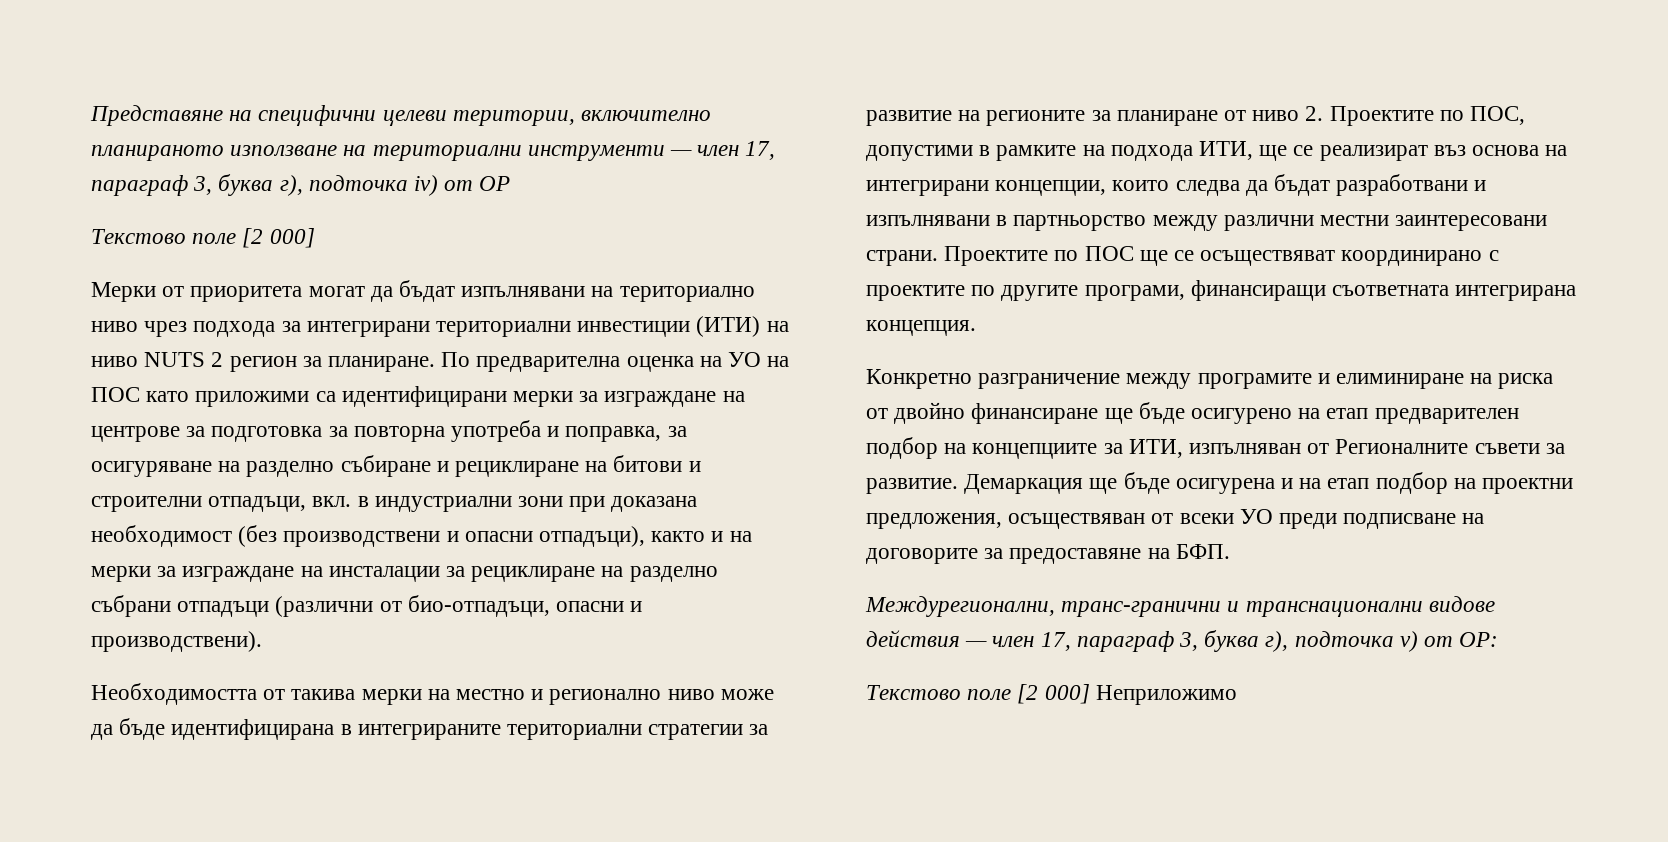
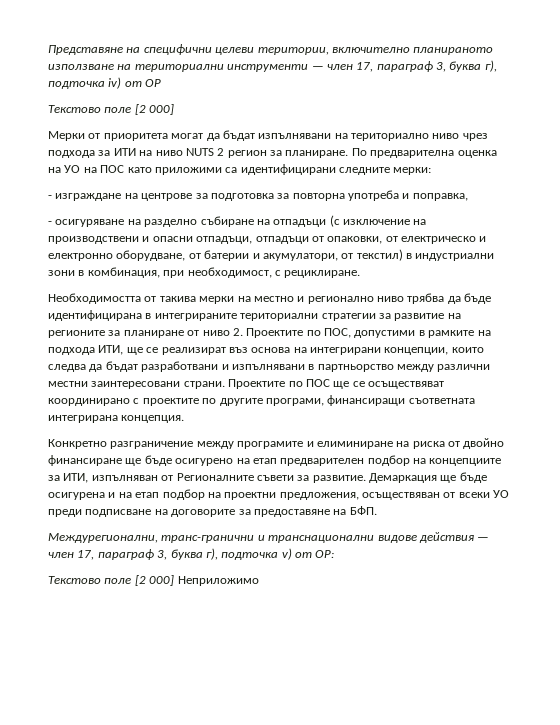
- Мерки от приоритета могат да бъдат изпълнявани на териториално ниво чрез подхода за интегрирани териториални инвестиции (ИТИ) на ниво NUTS 2 регион за планиране.
+ Мерки от приоритета могат да бъдат изпълнявани на териториално ниво чрез подхода за ИТИ на ниво NUTS 2 регион за планиране.
- По предварителна оценка на УО на ПОС като приложими са идентифицирани мерки за изграждане на центрове за подготовка за повторна употреба и поправка, за осигуряване на разделно събиране и рециклиране на битови и строителни отпадъци, вкл. в индустриални зони при доказана необходимост (без производствени и опасни отпадъци), както и на мерки за изграждане на инсталации за рециклиране на разделно събрани отпадъци (различни от био-отпадъци, опасни и производствени).
+ По предварителна оценка на УО на ПОС като приложими са идентифицирани следните мерки:
+ - изграждане на центрове за подготовка за повторна употреба и поправка,
+ - осигуряване на разделно събиране на отпадъци (с изключение на производствени и опасни отпадъци, отпадъци от опаковки, от електрическо и електронно оборудване, от батерии и акумулатори, от текстил) в индустриални зони в комбинация, при необходимост, с рециклиране.
- Необходимостта от такива мерки на местно и регионално ниво може да бъде идентифицирана в интегрираните териториални стратегии за развитие на регионите за планиране от ниво 2. Проектите по ПОС, допустими в рамките на подхода ИТИ, ще се реализират въз основа на интегрирани концепции, които следва да бъдат разработвани и изпълнявани в партньорство между различни местни заинтересовани страни.
+ Необходимостта от такива мерки на местно и регионално ниво трябва да бъде идентифицирана в интегрираните териториални стратегии за развитие на регионите за планиране от ниво 2. Проектите по ПОС, допустими в рамките на подхода ИТИ, ще се реализират въз основа на интегрирани концепции, които следва да бъдат разработвани и изпълнявани в партньорство между различни местни заинтересовани страни.

